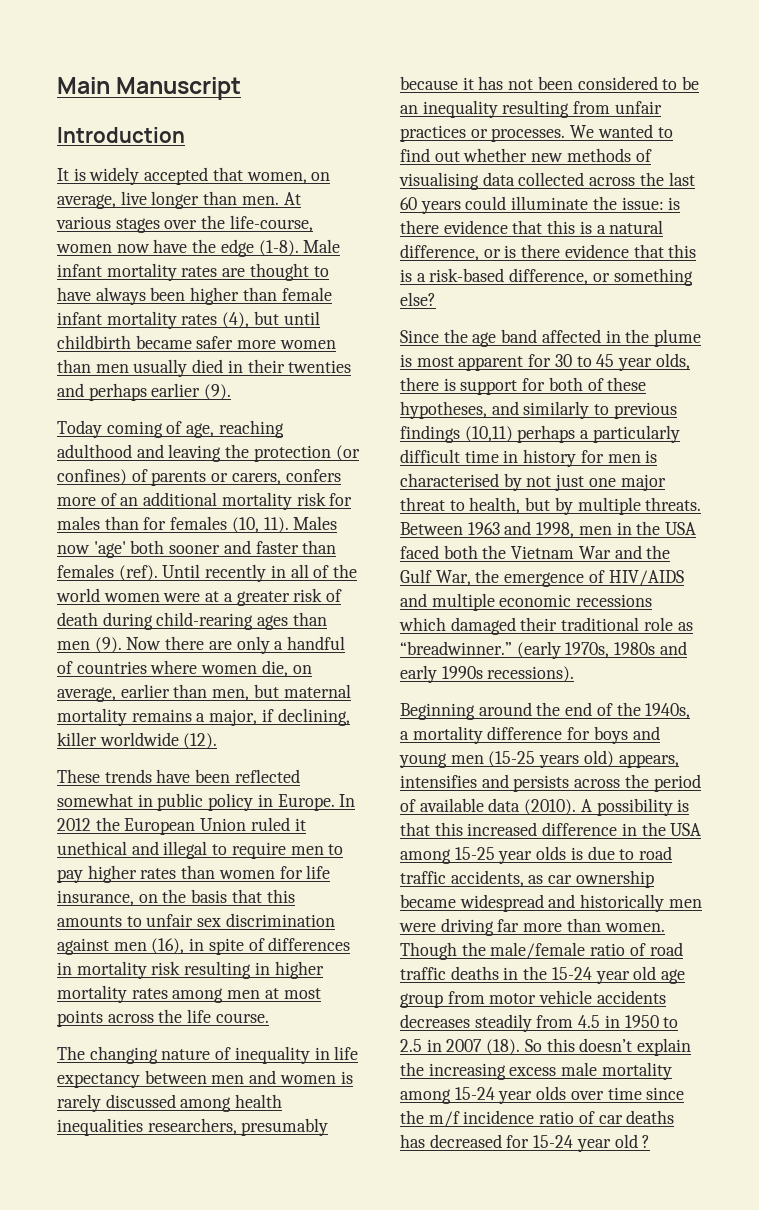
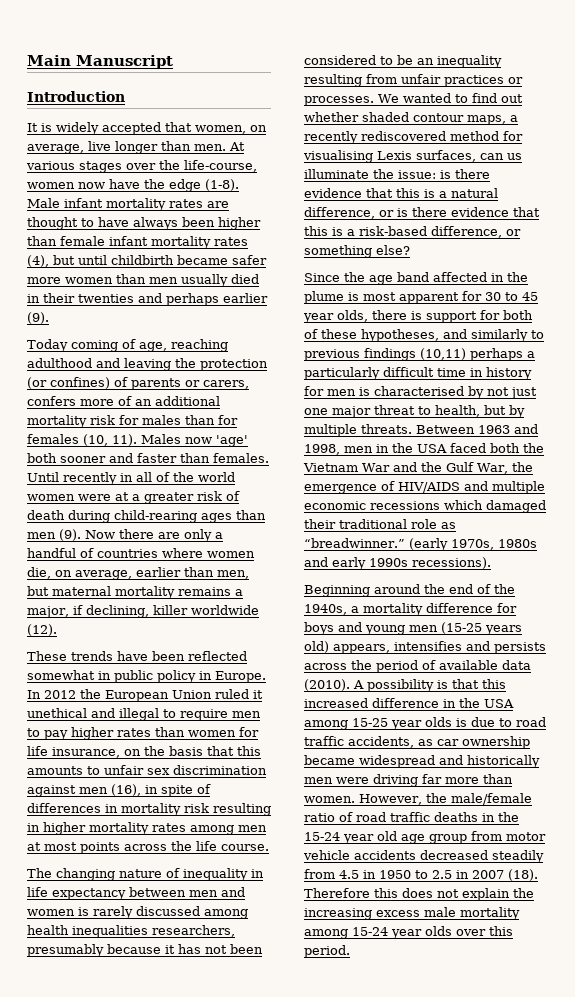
- Males now 'age' both sooner and faster than females (ref).
+ Males now 'age' both sooner and faster than females.
- We wanted to find out whether new methods of visualising data collected across the last 60 years could illuminate the issue: is there evidence that this is a natural difference, or is there evidence that this is a risk-based difference, or something else?
+ We wanted to find out whether shaded contour maps, a recently rediscovered method for visualising Lexis surfaces, can us illuminate the issue: is there evidence that this is a natural difference, or is there evidence that this is a risk-based difference, or something else?
- Though the male/female ratio of road traffic deaths in the 15-24 year old age group from motor vehicle accidents decreases steadily from 4.5 in 1950 to 2.5 in 2007 (18).
+ However, the male/female ratio of road traffic deaths in the 15-24 year old age group from motor vehicle accidents decreased steadily from 4.5 in 1950 to 2.5 in 2007 (18).
- So this doesn’t explain the increasing excess male mortality among 15-24 year olds over time since the m/f incidence ratio of car deaths has decreased for 15-24 year old ?
+ Therefore this does not explain the increasing excess male mortality among 15-24 year olds over this period.

